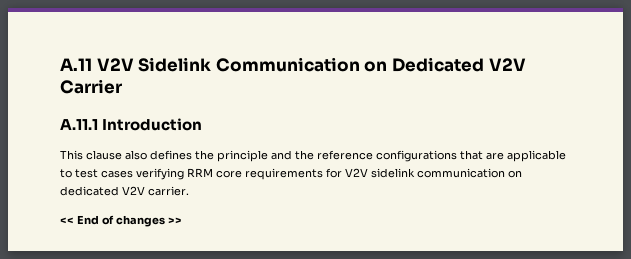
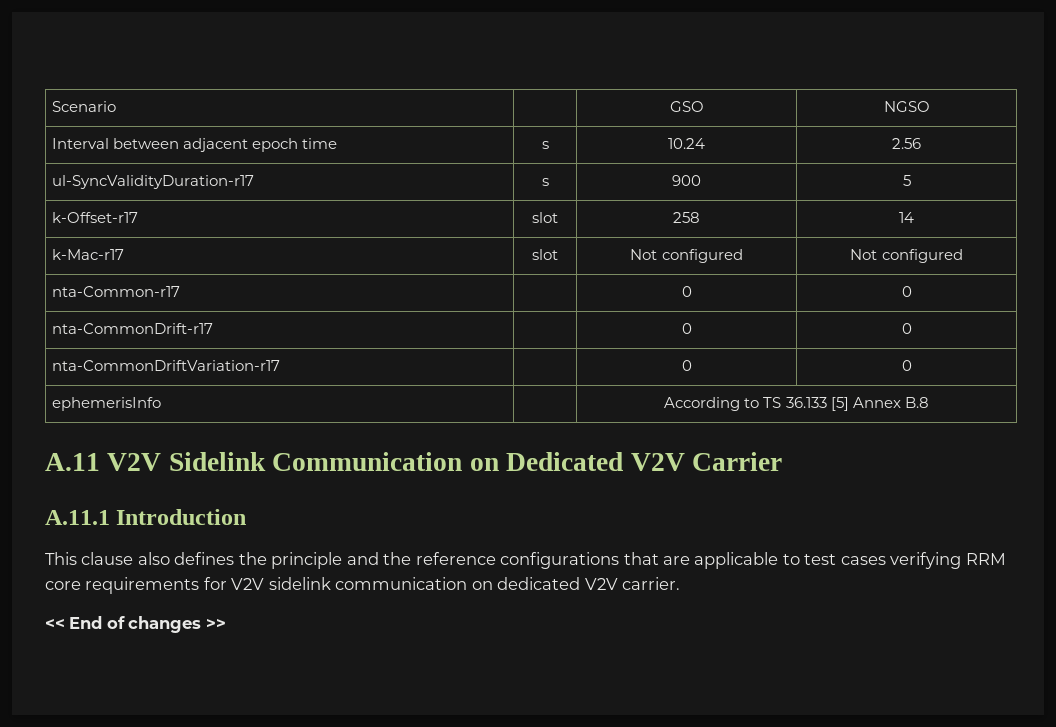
+ Scenario | | GSO | NGSO
+ Interval between adjacent epoch time | s | 10.24 | 2.56
+ ul-SyncValidityDuration-r17 | s | 900 | 5
+ k-Offset-r17 | slot | 258 | 14
+ k-Mac-r17 | slot | Not configured | Not configured
+ nta-Common-r17 | | 0 | 0
+ nta-CommonDrift-r17 | | 0 | 0
+ nta-CommonDriftVariation-r17 | | 0 | 0
+ ephemerisInfo | | According to TS 36.133 [5] Annex B.8

